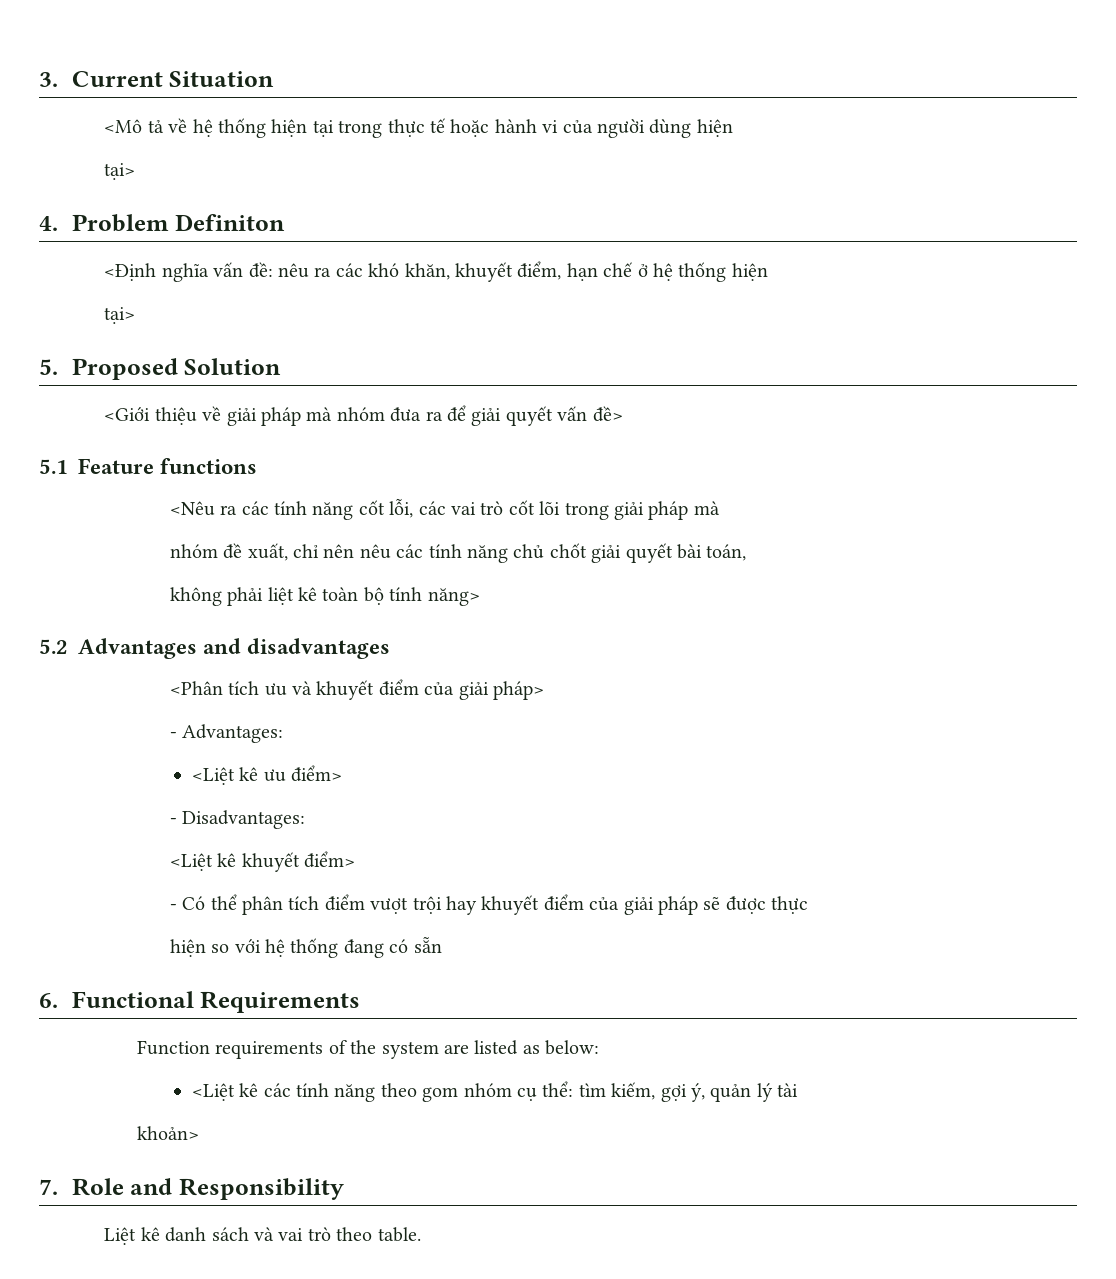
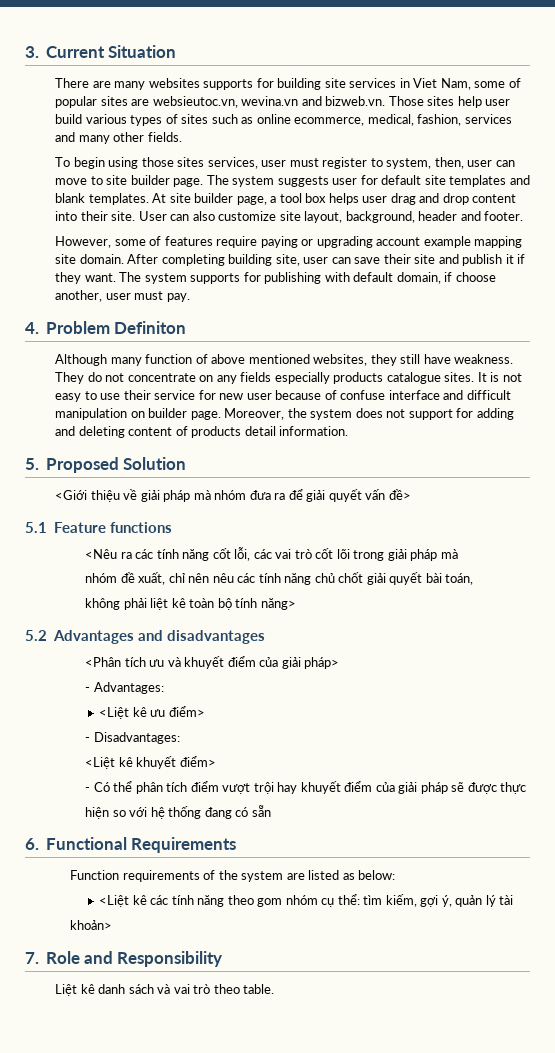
- <Mô tả về hệ thống hiện tại trong thực tế hoặc hành vi của người dùng hiện
- tại>
+ There are many websites supports for building site services in Viet Nam, some of popular sites are websieutoc.vn, wevina.vn and bizweb.vn. Those sites help user build various types of sites such as online ecommerce, medical, fashion, services and many other fields.
+ To begin using those sites services, user must register to system, then, user can move to site builder page. The system suggests user for default site templates and blank templates. At site builder page, a tool box helps user drag and drop content into their site. User can also customize site layout, background, header and footer.
+ However, some of features require paying or upgrading account example mapping site domain. After completing building site, user can save their site and publish it if they want. The system supports for publishing with default domain, if choose another, user must pay.
  4. Problem Definiton
- <Định nghĩa vấn đề: nêu ra các khó khăn, khuyết điểm, hạn chế ở hệ thống hiện
- tại>
+ Although many function of above mentioned websites, they still have weakness. They do not concentrate on any fields especially products catalogue sites. It is not easy to use their service for new user because of confuse interface and difficult manipulation on builder page. Moreover, the system does not support for adding and deleting content of products detail information.

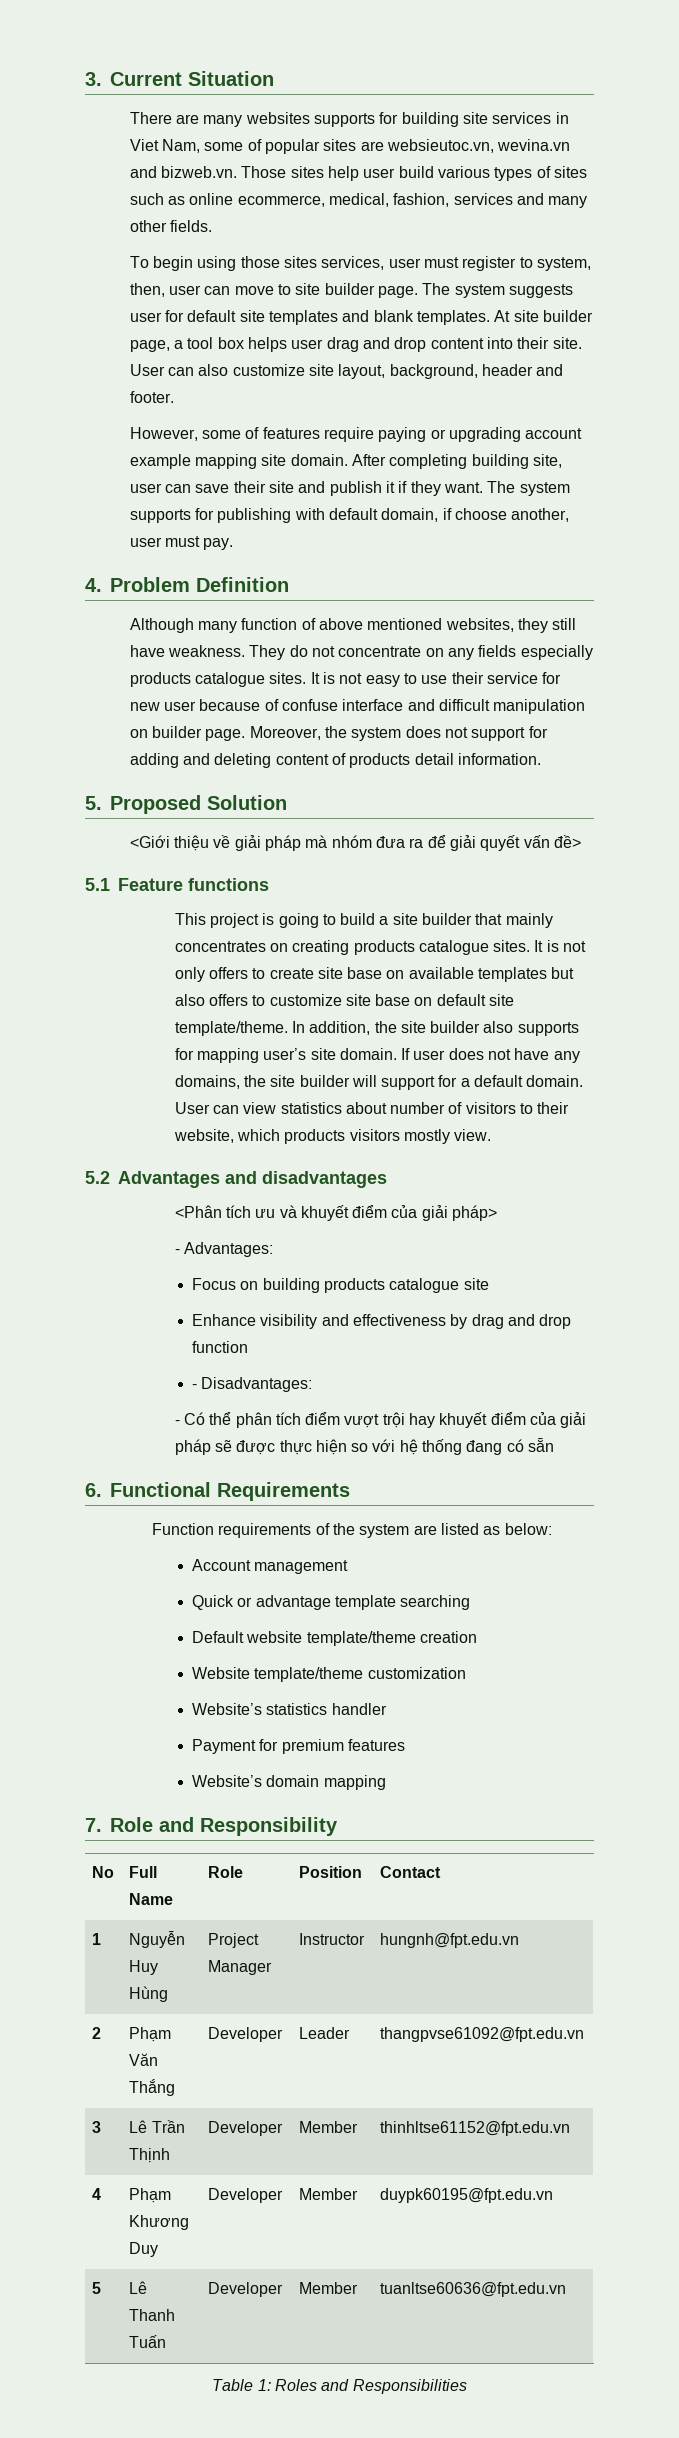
- 4. Problem Definiton
+ 4. Problem Definition
- <Nêu ra các tính năng cốt lỗi, các vai trò cốt lõi trong giải pháp mà
- nhóm đề xuất, chỉ nên nêu các tính năng chủ chốt giải quyết bài toán,
- không phải liệt kê toàn bộ tính năng>
+ This project is going to build a site builder that mainly concentrates on creating products catalogue sites. It is not only offers to create site base on available templates but also offers to customize site base on default site template/theme. In addition, the site builder also supports for mapping user’s site domain. If user does not have any domains, the site builder will support for a default domain. User can view statistics about number of visitors to their website, which products visitors mostly view.
- <Liệt kê ưu điểm>
+ Focus on building products catalogue site
+ Enhance visibility and effectiveness by drag and drop function
  - Disadvantages:
- <Liệt kê khuyết điểm>
- - Có thể phân tích điểm vượt trội hay khuyết điểm của giải pháp sẽ được thực
- hiện so với hệ thống đang có sẵn
+ - Có thể phân tích điểm vượt trội hay khuyết điểm của giải pháp sẽ được thực hiện so với hệ thống đang có sẵn
- <Liệt kê các tính năng theo gom nhóm cụ thể: tìm kiếm, gợi ý, quản lý tài
- khoản>
+ Account management
+ Quick or advantage template searching
+ Default website template/theme creation
+ Website template/theme customization
+ Website’s statistics handler
+ Payment for premium features
+ Website’s domain mapping
  7. Role and Responsibility
- Liệt kê danh sách và vai trò theo table.
+ No | Full Name | Role | Position | Contact
+ 1 | Nguyễn Huy Hùng | Project Manager | Instructor | hungnh@fpt.edu.vn
+ 2 | Phạm Văn Thắng | Developer | Leader | thangpvse61092@fpt.edu.vn
+ 3 | Lê Trần Thịnh | Developer | Member | thinhltse61152@fpt.edu.vn
+ 4 | Phạm Khương Duy | Developer | Member | duypk60195@fpt.edu.vn
+ 5 | Lê Thanh Tuấn | Developer | Member | tuanltse60636@fpt.edu.vn
+ Table 1: Roles and Responsibilities

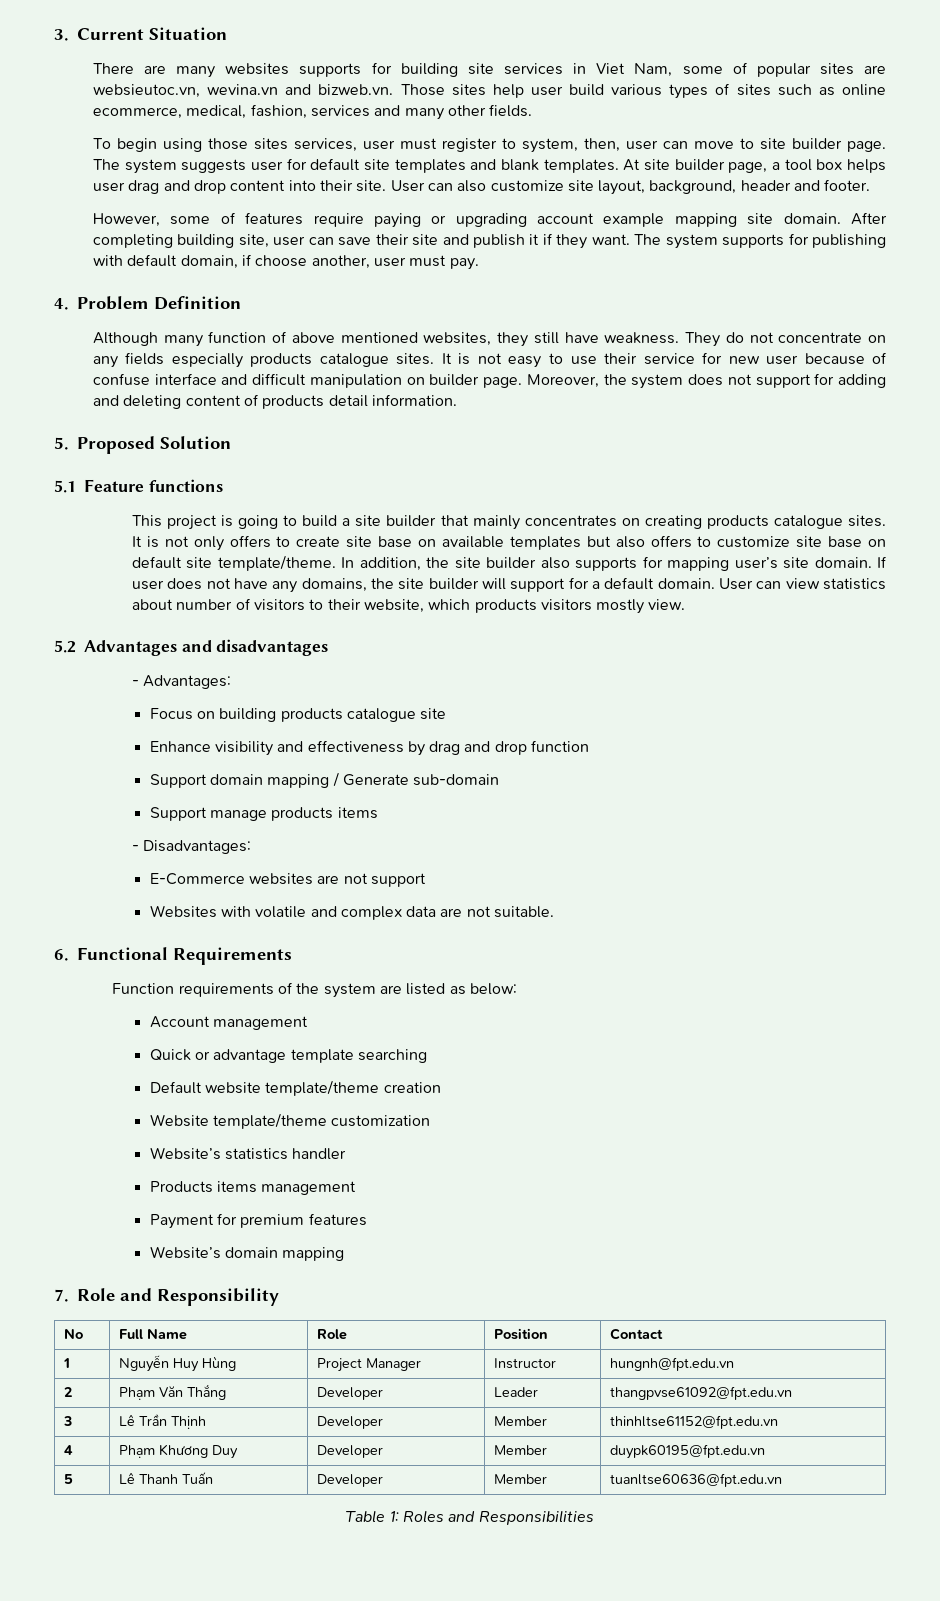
- <Giới thiệu về giải pháp mà nhóm đưa ra để giải quyết vấn đề>
- <Phân tích ưu và khuyết điểm của giải pháp>
+ Support domain mapping / Generate sub-domain
+ Support manage products items
  - Disadvantages:
- - Có thể phân tích điểm vượt trội hay khuyết điểm của giải pháp sẽ được thực hiện so với hệ thống đang có sẵn
+ E-Commerce websites are not support
+ Websites with volatile and complex data are not suitable.
+ Products items management

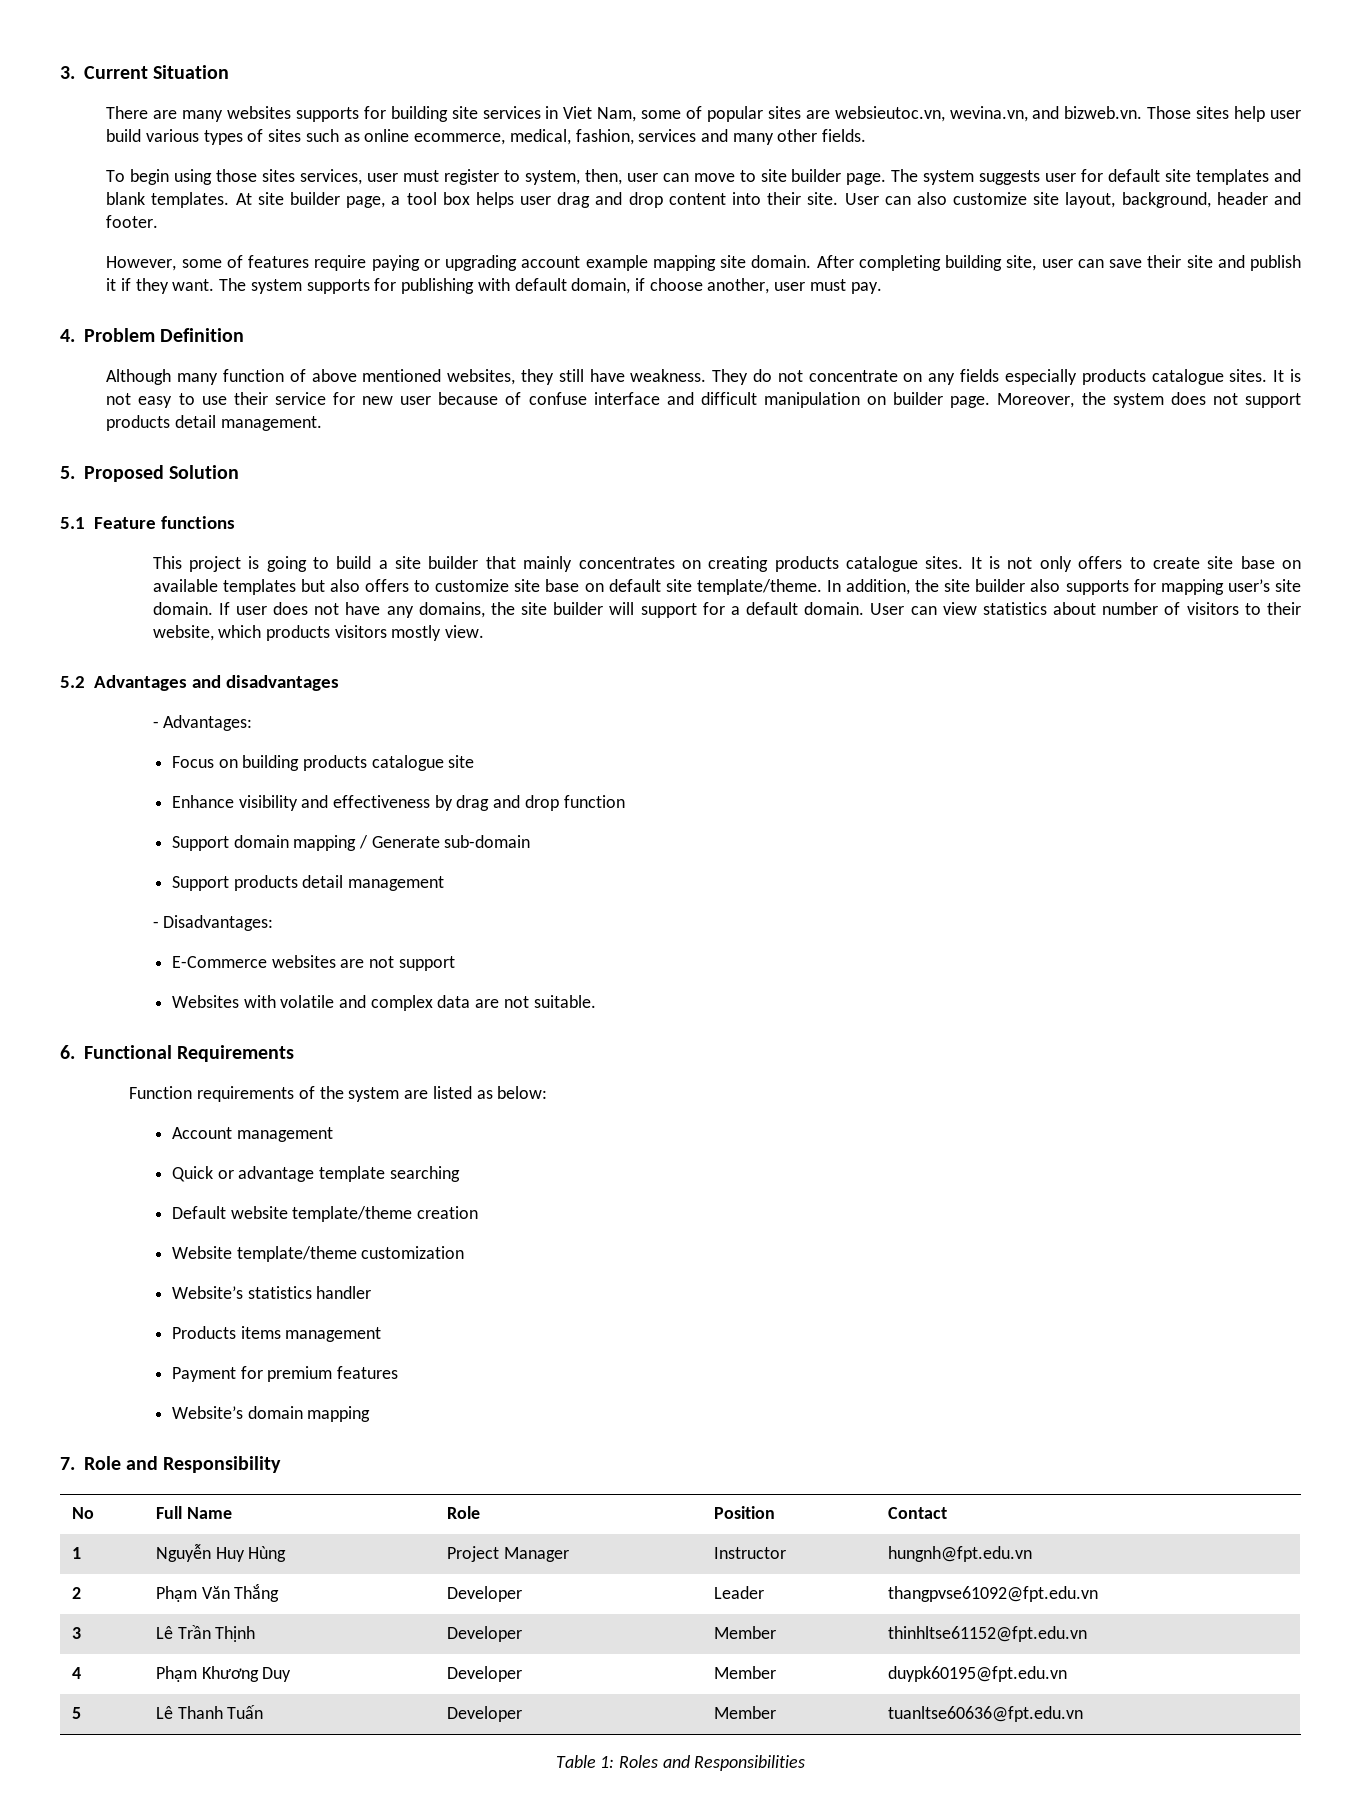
- There are many websites supports for building site services in Viet Nam, some of popular sites are websieutoc.vn, wevina.vn and bizweb.vn. Those sites help user build various types of sites such as online ecommerce, medical, fashion, services and many other fields.
+ There are many websites supports for building site services in Viet Nam, some of popular sites are websieutoc.vn, wevina.vn, and bizweb.vn. Those sites help user build various types of sites such as online ecommerce, medical, fashion, services and many other fields.
- Moreover, the system does not support for adding and deleting content of products detail information.
+ Moreover, the system does not support products detail management.
- Support manage products items
+ Support products detail management

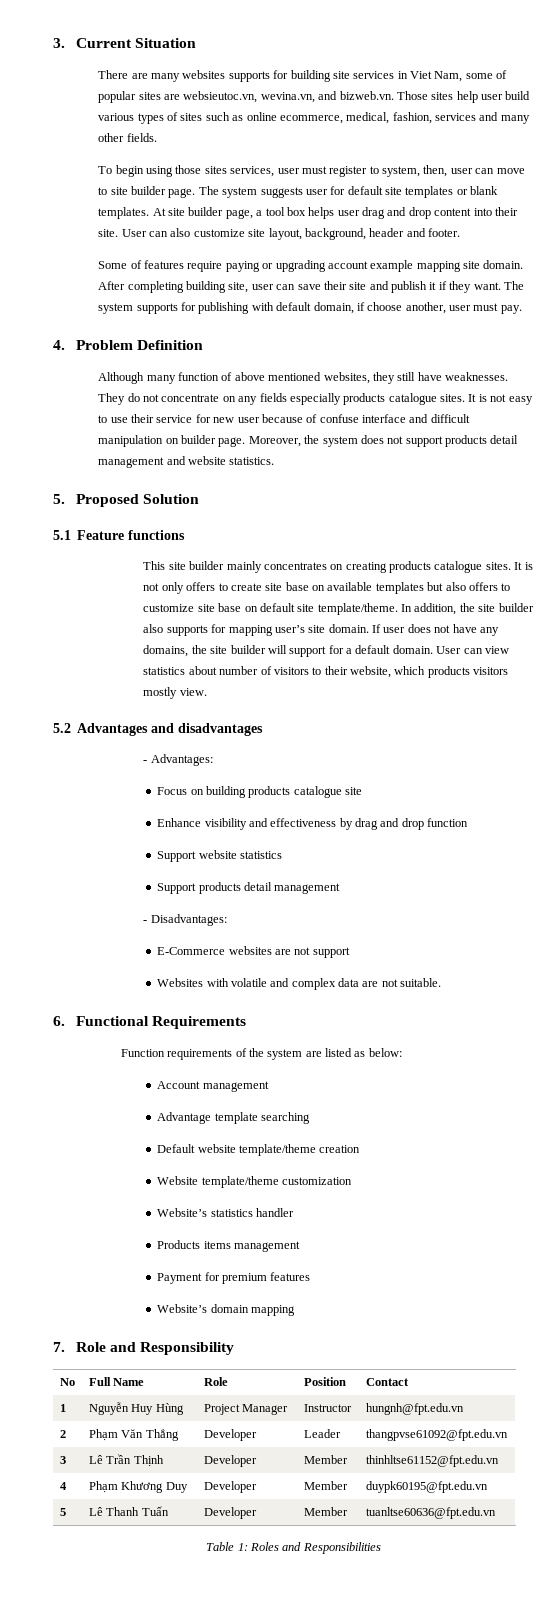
- The system suggests user for default site templates and blank templates.
+ The system suggests user for default site templates or blank templates.
- However, some of features require paying or upgrading account example mapping site domain.
+ Some of features require paying or upgrading account example mapping site domain.
- Although many function of above mentioned websites, they still have weakness.
+ Although many function of above mentioned websites, they still have weaknesses.
- Moreover, the system does not support products detail management.
+ Moreover, the system does not support products detail management and website statistics.
- This project is going to build a site builder that mainly concentrates on creating products catalogue sites.
+ This site builder mainly concentrates on creating products catalogue sites.
- Support domain mapping / Generate sub-domain
+ Support website statistics
- Quick or advantage template searching
+ Advantage template searching

